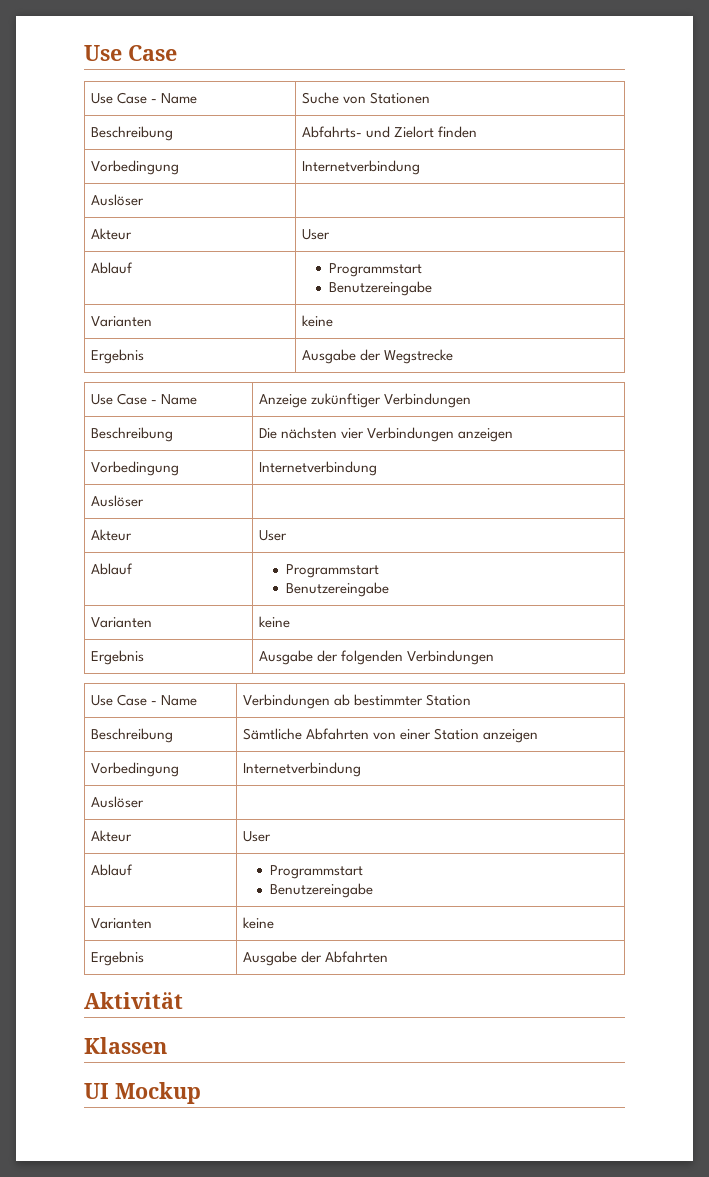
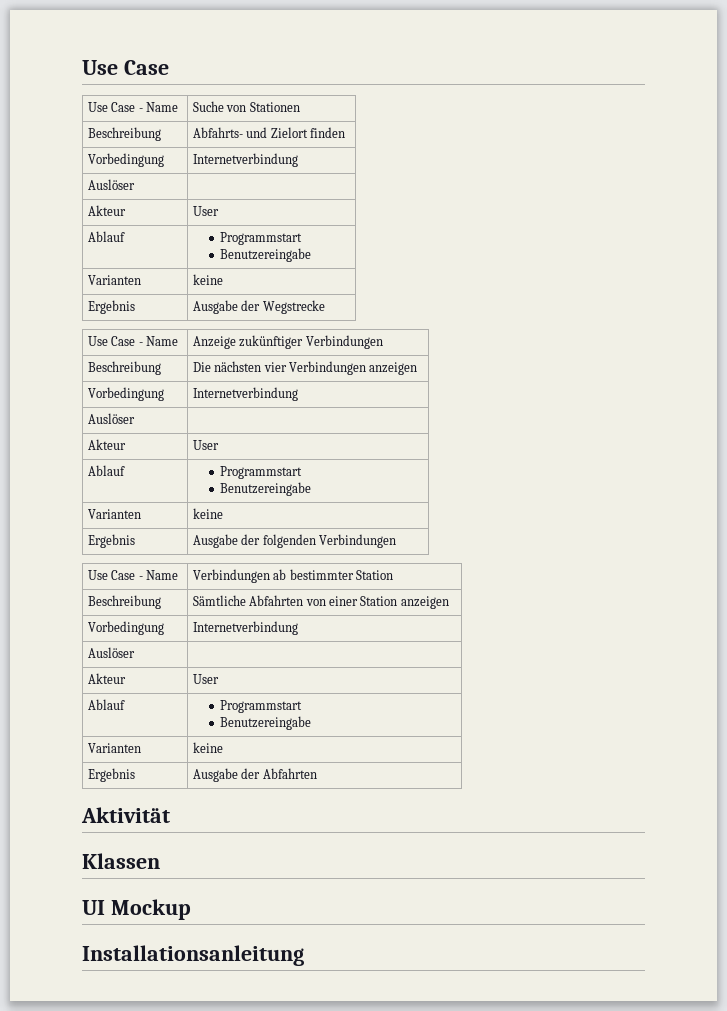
+ Installationsanleitung

